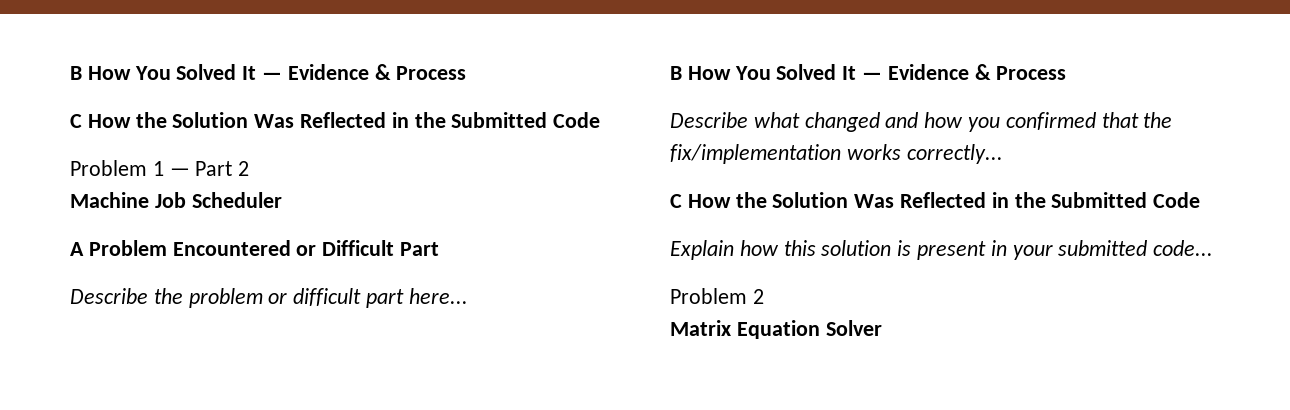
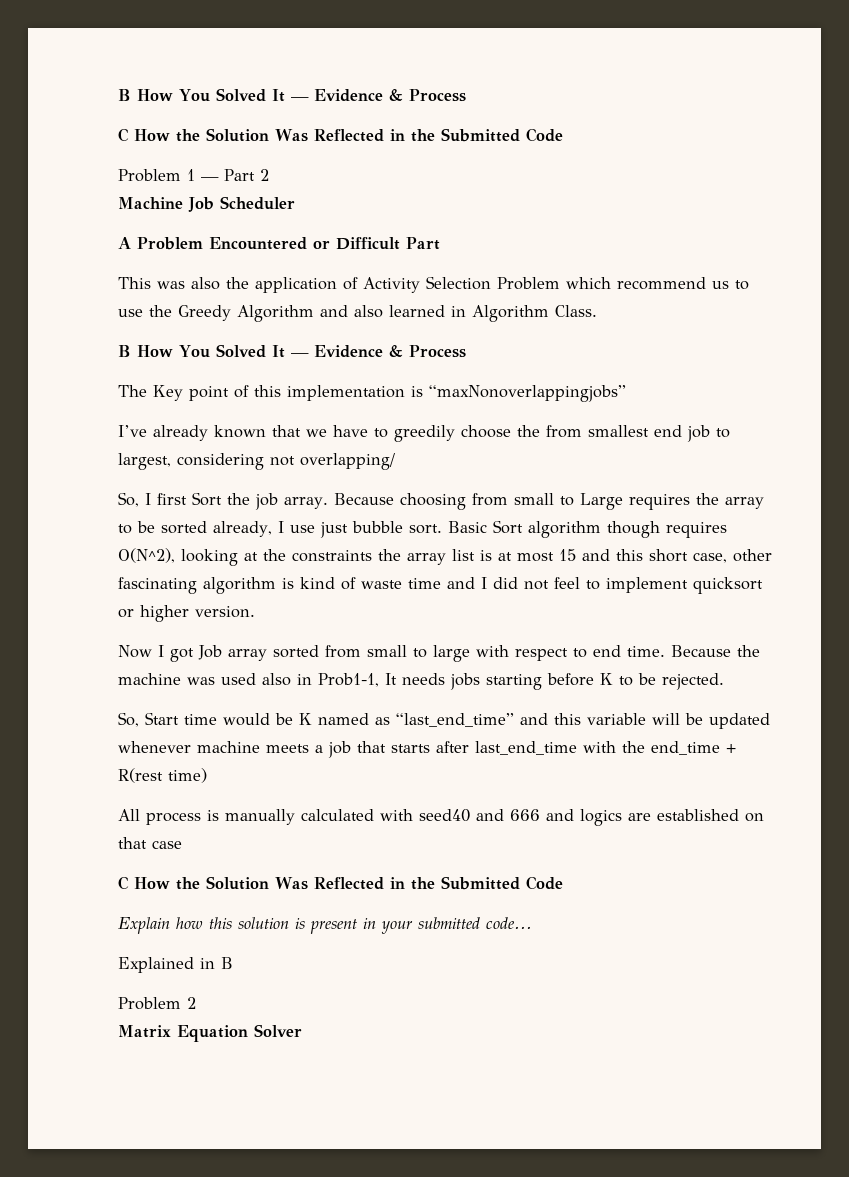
- Describe the problem or difficult part here...
+ This was also the application of Activity Selection Problem which recommend us to use the Greedy Algorithm and also learned in Algorithm Class.
  B How You Solved It — Evidence & Process
- Describe what changed and how you confirmed that the fix/implementation works correctly...
+ The Key point of this implementation is “maxNonoverlappingjobs”
+ I’ve already known that we have to greedily choose the from smallest end job to largest, considering not overlapping/
+ So, I first Sort the job array. Because choosing from small to Large requires the array to be sorted already, I use just bubble sort. Basic Sort algorithm though requires O(N^2), looking at the constraints the array list is at most 15 and this short case, other fascinating algorithm is kind of waste time and I did not feel to implement quicksort or higher version.
+ Now I got Job array sorted from small to large with respect to end time. Because the machine was used also in Prob1-1, It needs jobs starting before K to be rejected.
+ So, Start time would be K named as “last_end_time” and this variable will be updated whenever machine meets a job that starts after last_end_time with the end_time + R(rest time)
+ All process is manually calculated with seed40 and 666 and logics are established on that case
+ Explained in B

